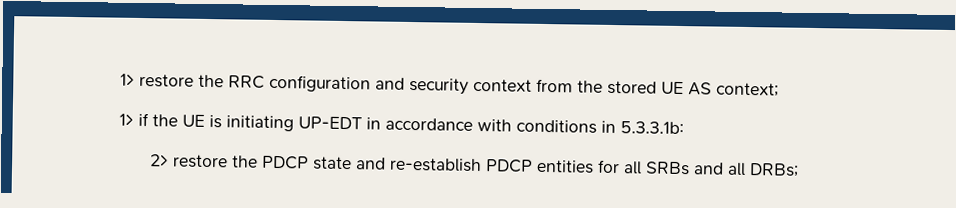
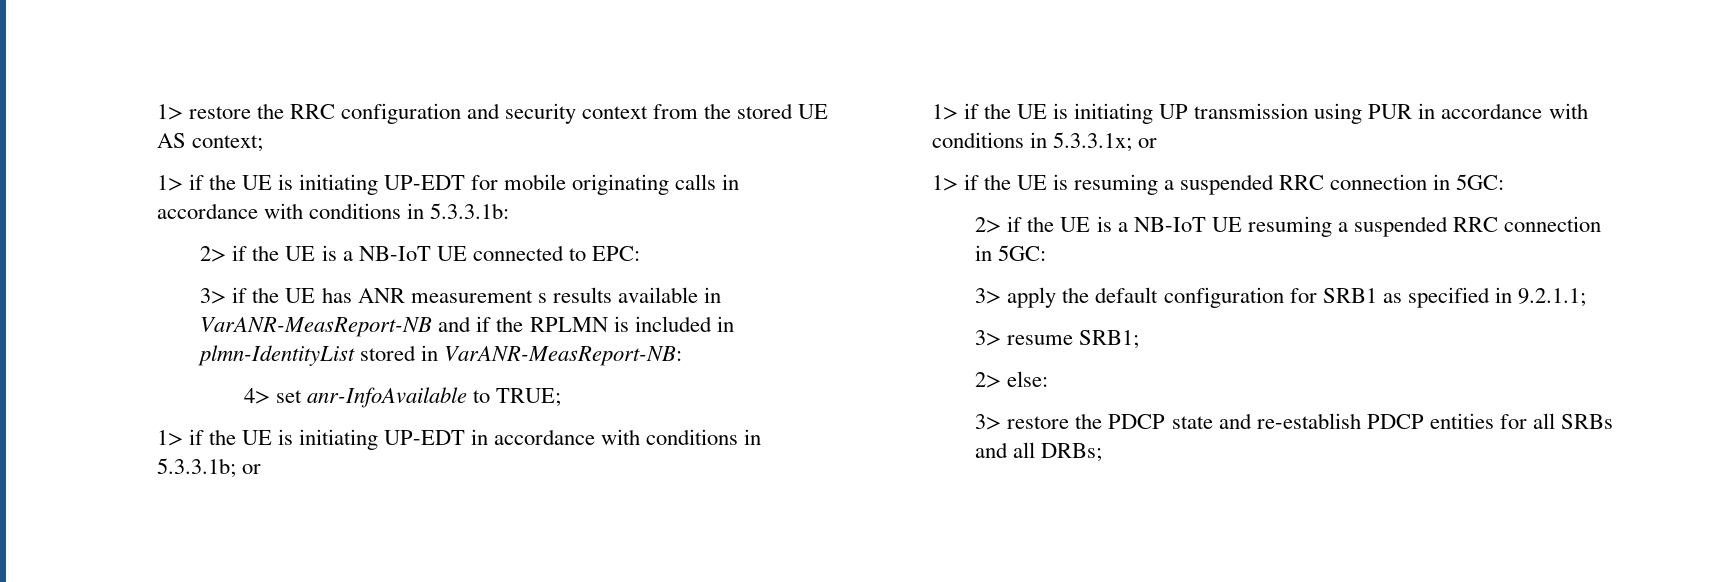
- 1> if the UE is initiating UP-EDT in accordance with conditions in 5.3.3.1b:
+ 1> if the UE is initiating UP-EDT for mobile originating calls in accordance with conditions in 5.3.3.1b:
- 2> restore the PDCP state and re-establish PDCP entities for all SRBs and all DRBs;
+ 2> if the UE is a NB-IoT UE connected to EPC:
+ 3> if the UE has ANR measurement s results available in VarANR-MeasReport-NB and if the RPLMN is included in plmn-IdentityList stored in VarANR-MeasReport-NB:
+ 4> set anr-InfoAvailable to TRUE;
+ 1> if the UE is initiating UP-EDT in accordance with conditions in 5.3.3.1b; or
+ 1> if the UE is initiating UP transmission using PUR in accordance with conditions in 5.3.3.1x; or
+ 1> if the UE is resuming a suspended RRC connection in 5GC:
+ 2> if the UE is a NB-IoT UE resuming a suspended RRC connection in 5GC:
+ 3> apply the default configuration for SRB1 as specified in 9.2.1.1;
+ 3> resume SRB1;
+ 2> else:
+ 3> restore the PDCP state and re-establish PDCP entities for all SRBs and all DRBs;

